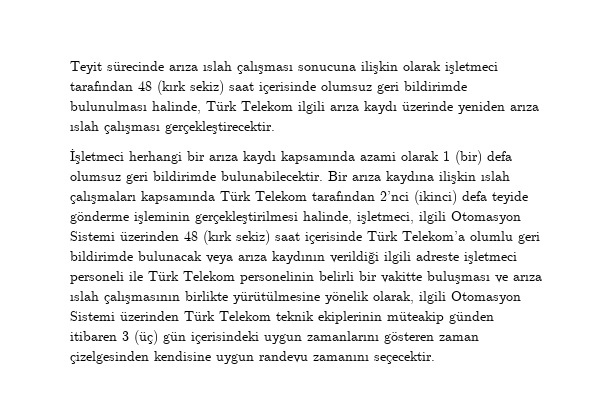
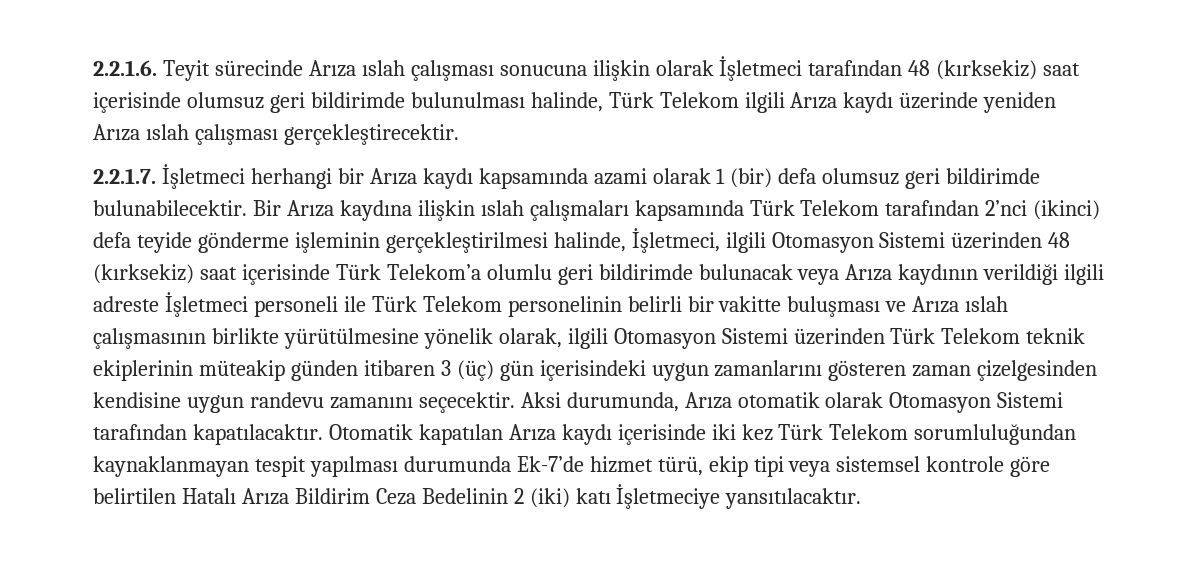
- Teyit sürecinde arıza ıslah çalışması sonucuna ilişkin olarak işletmeci tarafından 48 (kırk sekiz) saat içerisinde olumsuz geri bildirimde bulunulması halinde, Türk Telekom ilgili arıza kaydı üzerinde yeniden arıza ıslah çalışması gerçekleştirecektir.
+ 2.2.1.6. Teyit sürecinde Arıza ıslah çalışması sonucuna ilişkin olarak İşletmeci tarafından 48 (kırksekiz) saat içerisinde olumsuz geri bildirimde bulunulması halinde, Türk Telekom ilgili Arıza kaydı üzerinde yeniden Arıza ıslah çalışması gerçekleştirecektir.
- İşletmeci herhangi bir arıza kaydı kapsamında azami olarak 1 (bir) defa olumsuz geri bildirimde bulunabilecektir.
+ 2.2.1.7. İşletmeci herhangi bir Arıza kaydı kapsamında azami olarak 1 (bir) defa olumsuz geri bildirimde bulunabilecektir.
- Bir arıza kaydına ilişkin ıslah çalışmaları kapsamında Türk Telekom tarafından 2’nci (ikinci) defa teyide gönderme işleminin gerçekleştirilmesi halinde, işletmeci, ilgili Otomasyon Sistemi üzerinden 48 (kırk sekiz) saat içerisinde Türk Telekom’a olumlu geri bildirimde bulunacak veya arıza kaydının verildiği ilgili adreste işletmeci personeli ile Türk Telekom personelinin belirli bir vakitte buluşması ve arıza ıslah çalışmasının birlikte yürütülmesine yönelik olarak, ilgili Otomasyon Sistemi üzerinden Türk Telekom teknik ekiplerinin müteakip günden itibaren 3 (üç) gün içerisindeki uygun zamanlarını gösteren zaman çizelgesinden kendisine uygun randevu zamanını seçecektir.
+ Bir Arıza kaydına ilişkin ıslah çalışmaları kapsamında Türk Telekom tarafından 2’nci (ikinci) defa teyide gönderme işleminin gerçekleştirilmesi halinde, İşletmeci, ilgili Otomasyon Sistemi üzerinden 48 (kırksekiz) saat içerisinde Türk Telekom’a olumlu geri bildirimde bulunacak veya Arıza kaydının verildiği ilgili adreste İşletmeci personeli ile Türk Telekom personelinin belirli bir vakitte buluşması ve Arıza ıslah çalışmasının birlikte yürütülmesine yönelik olarak, ilgili Otomasyon Sistemi üzerinden Türk Telekom teknik ekiplerinin müteakip günden itibaren 3 (üç) gün içerisindeki uygun zamanlarını gösteren zaman çizelgesinden kendisine uygun randevu zamanını seçecektir.
+ Aksi durumunda, Arıza otomatik olarak Otomasyon Sistemi tarafından kapatılacaktır. Otomatik kapatılan Arıza kaydı içerisinde iki kez Türk Telekom sorumluluğundan kaynaklanmayan tespit yapılması durumunda Ek-7’de hizmet türü, ekip tipi veya sistemsel kontrole göre belirtilen Hatalı Arıza Bildirim Ceza Bedelinin 2 (iki) katı İşletmeciye yansıtılacaktır.

